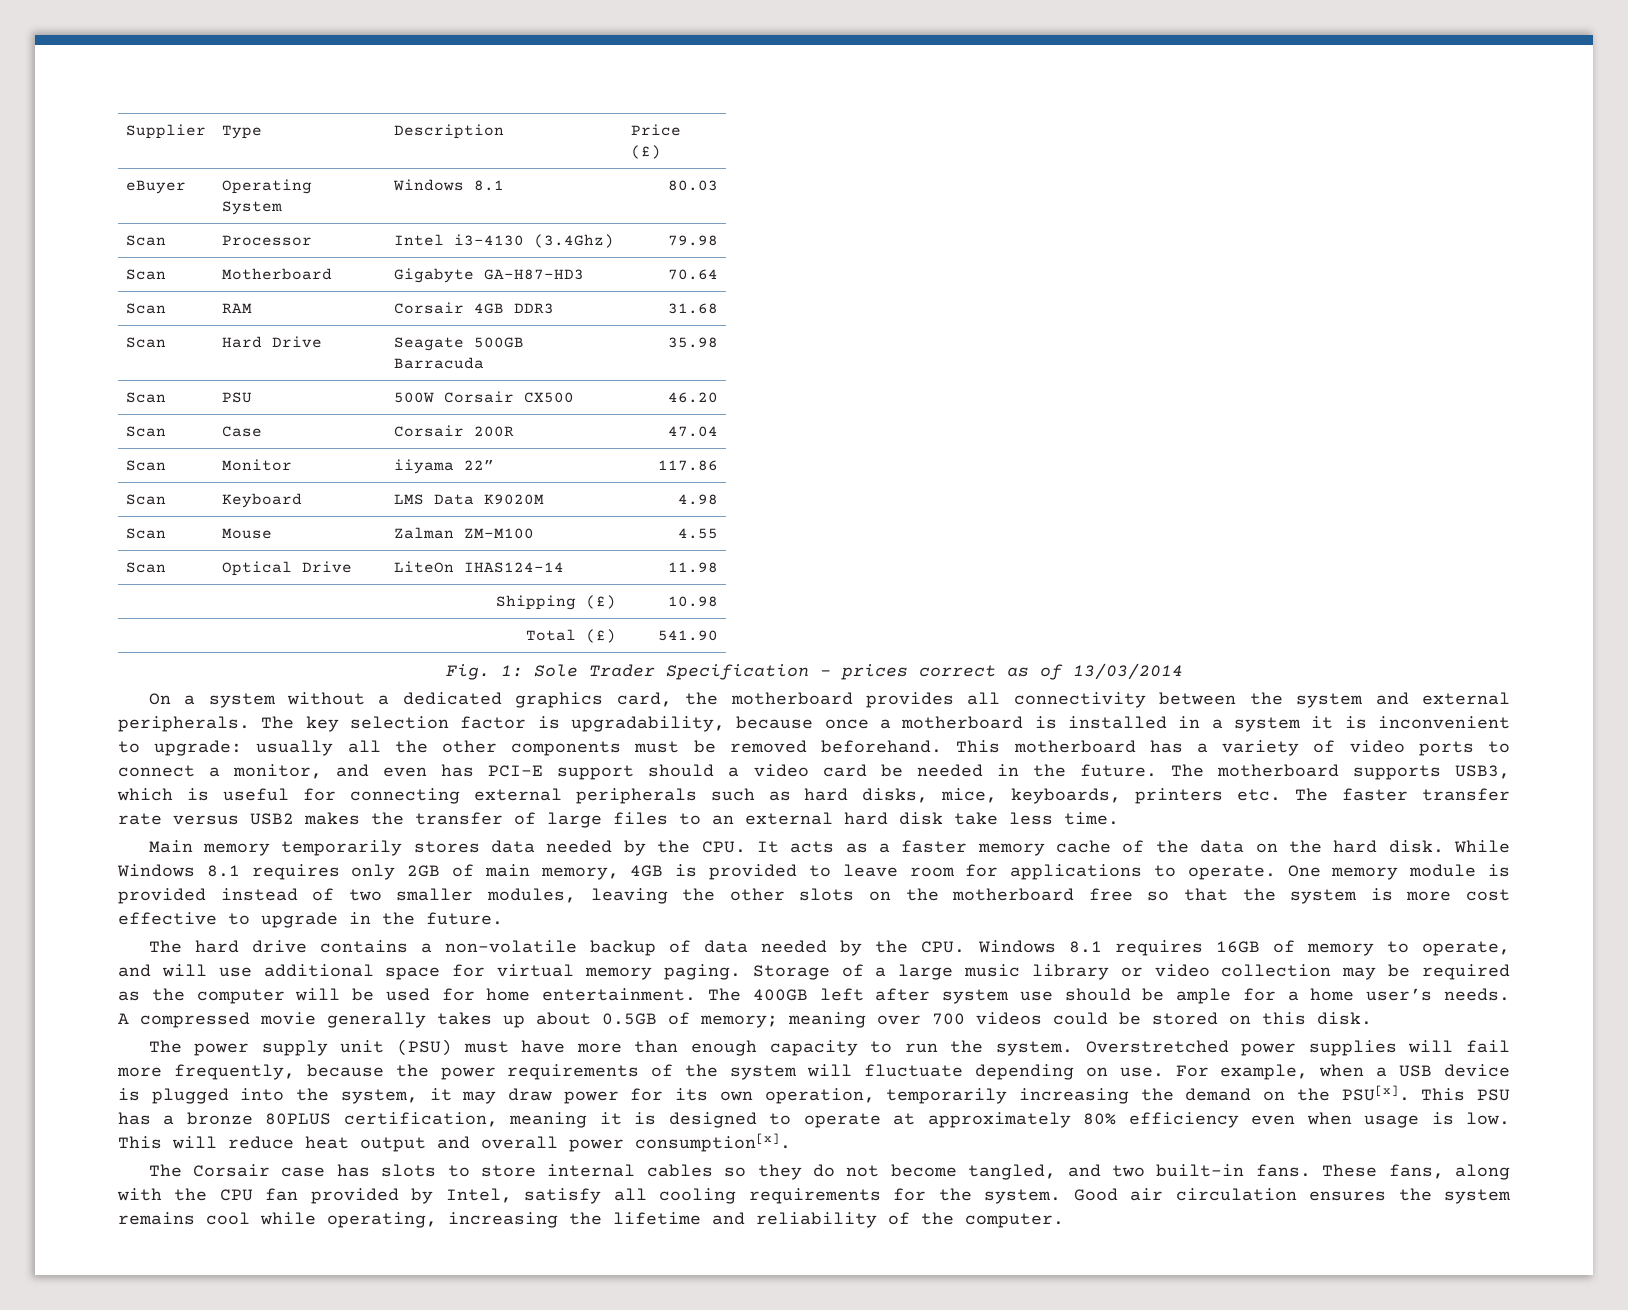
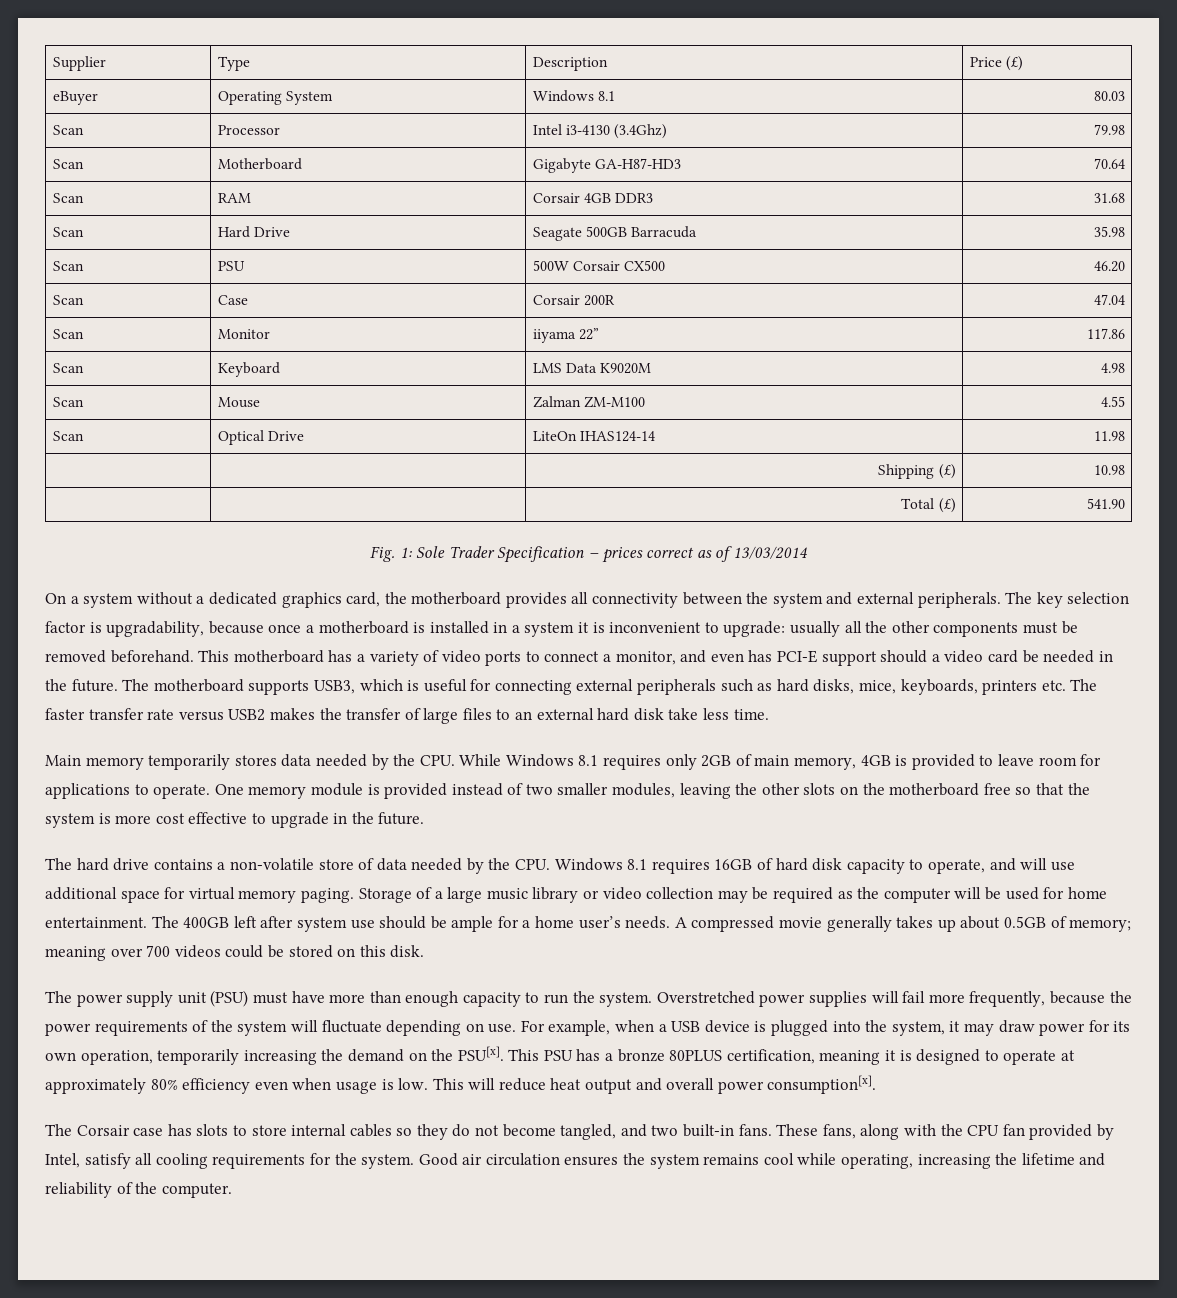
- Main memory temporarily stores data needed by the CPU. It acts as a faster memory cache of the data on the hard disk. While Windows 8.1 requires only 2GB of main memory, 4GB is provided to leave room for applications to operate.
+ Main memory temporarily stores data needed by the CPU. While Windows 8.1 requires only 2GB of main memory, 4GB is provided to leave room for applications to operate.
- The hard drive contains a non-volatile backup of data needed by the CPU. Windows 8.1 requires 16GB of memory to operate, and will use additional space for virtual memory paging.
+ The hard drive contains a non-volatile store of data needed by the CPU. Windows 8.1 requires 16GB of hard disk capacity to operate, and will use additional space for virtual memory paging.

